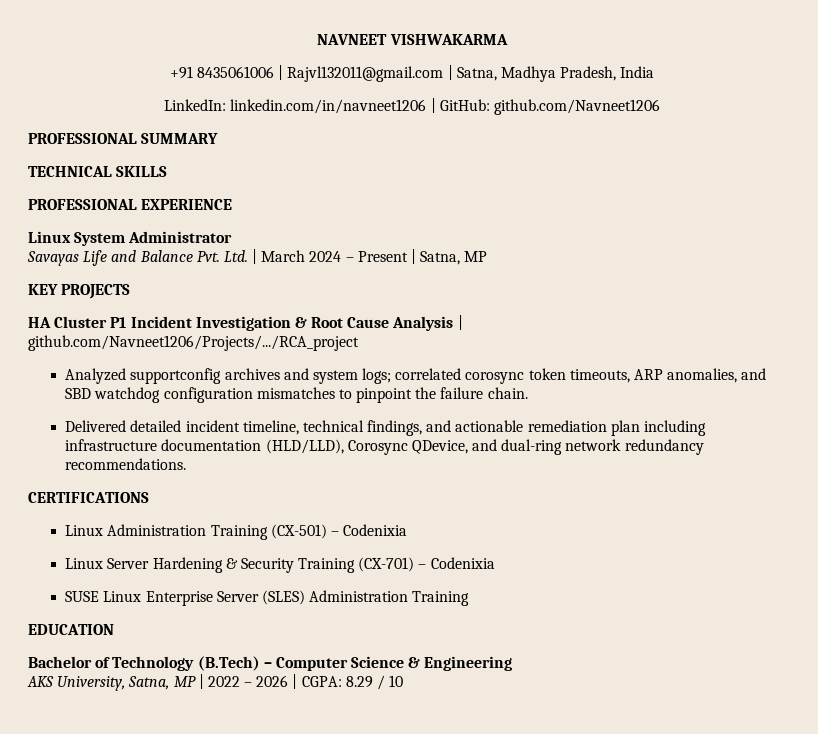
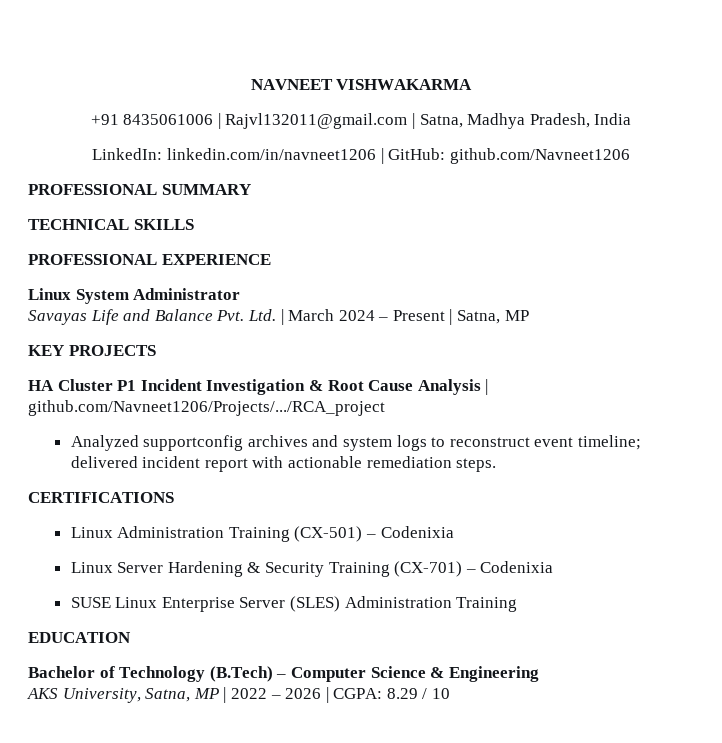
- Analyzed supportconfig archives and system logs; correlated corosync token timeouts, ARP anomalies, and SBD watchdog configuration mismatches to pinpoint the failure chain.
- Delivered detailed incident timeline, technical findings, and actionable remediation plan including infrastructure documentation (HLD/LLD), Corosync QDevice, and dual-ring network redundancy recommendations.
+ Analyzed supportconfig archives and system logs to reconstruct event timeline; delivered incident report with actionable remediation steps.

